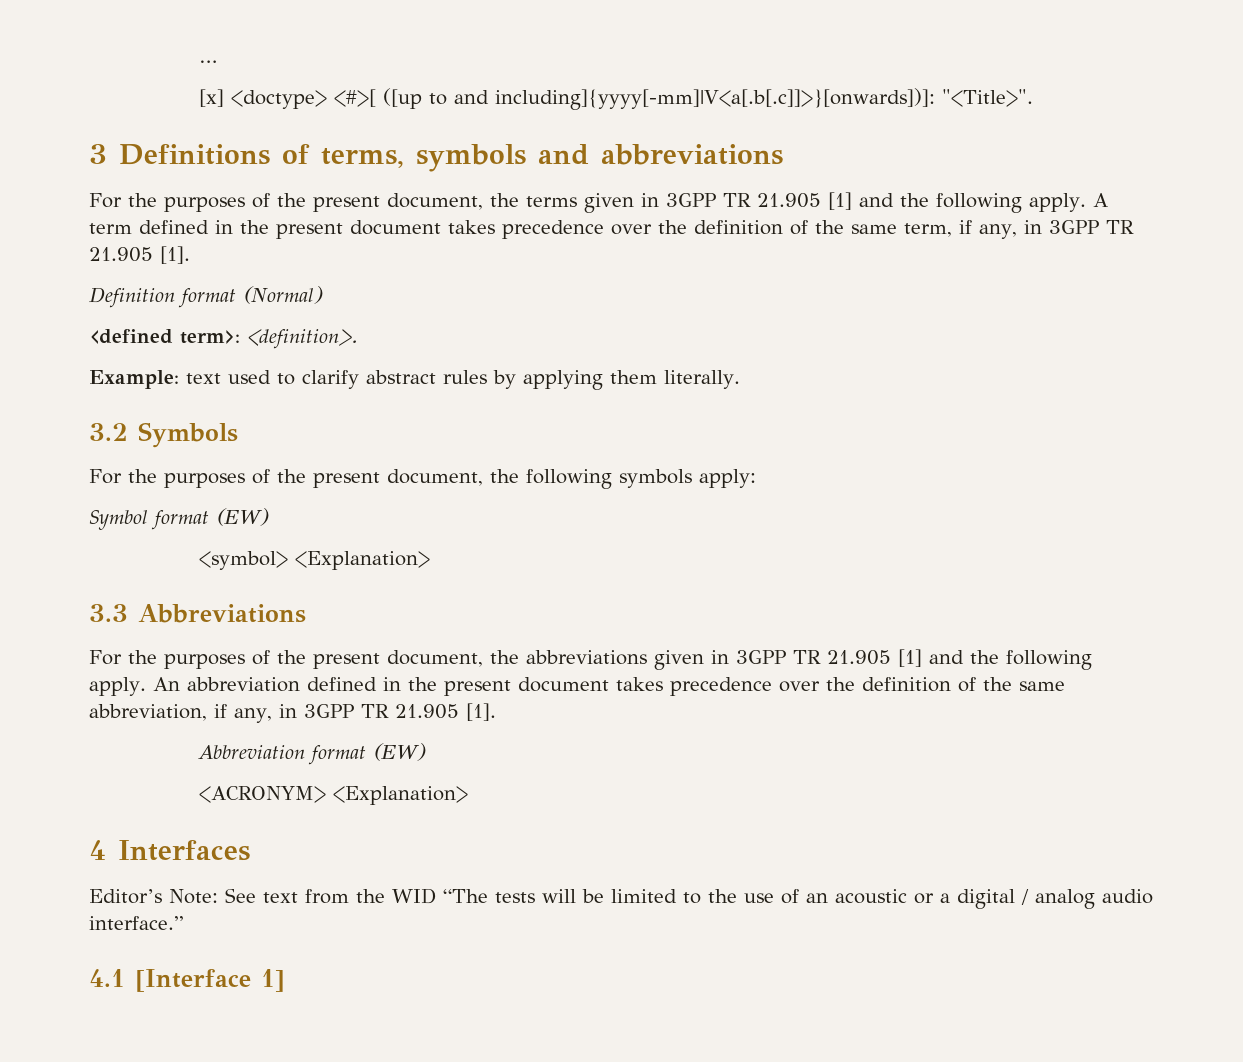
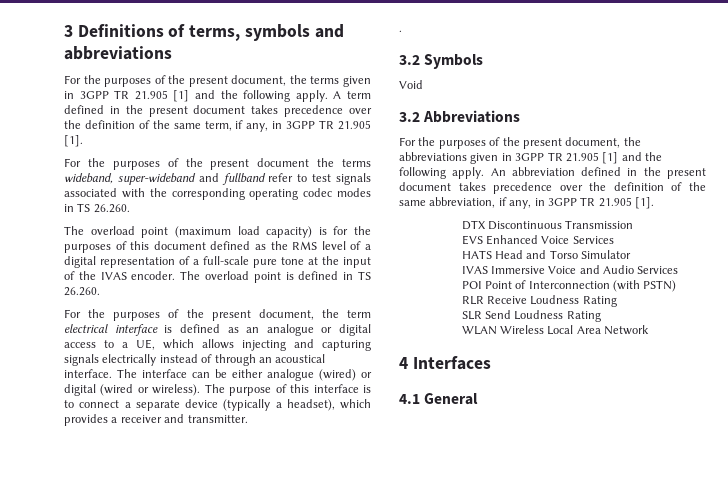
- …
- [x] <doctype> <#>[ ([up to and including]{yyyy[-mm]|V<a[.b[.c]]>}[onwards])]: "<Title>".
- Definition format (Normal)
- <defined term>: <definition>.
- Example: text used to clarify abstract rules by applying them literally.
+ For the purposes of the present document the terms wideband, super-wideband and fullband refer to test signals associated with the corresponding operating codec modes in TS 26.260.
+ The overload point (maximum load capacity) is for the purposes of this document defined as the RMS level of a digital representation of a full-scale pure tone at the input of the IVAS encoder. The overload point is defined in TS 26.260.
+ For the purposes of the present document, the term electrical interface is defined as an analogue or digital access to a UE, which allows injecting and capturing signals electrically instead of through an acoustical interface. The interface can be either analogue (wired) or digital (wired or wireless). The purpose of this interface is to connect a separate device (typically a headset), which provides a receiver and transmitter.
+ .
  3.2 Symbols
- For the purposes of the present document, the following symbols apply:
- Symbol format (EW)
- <symbol> <Explanation>
- 3.3 Abbreviations
+ Void
+ 3.2 Abbreviations
- Abbreviation format (EW)
- <ACRONYM> <Explanation>
+ DTX Discontinuous Transmission
+ EVS Enhanced Voice Services
+ HATS Head and Torso Simulator
+ IVAS Immersive Voice and Audio Services
+ POI Point of Interconnection (with PSTN)
+ RLR Receive Loudness Rating
+ SLR Send Loudness Rating
+ WLAN Wireless Local Area Network
  4 Interfaces
- Editor’s Note: See text from the WID “The tests will be limited to the use of an acoustic or a digital / analog audio interface.”
- 4.1 [Interface 1]
+ 4.1 General

